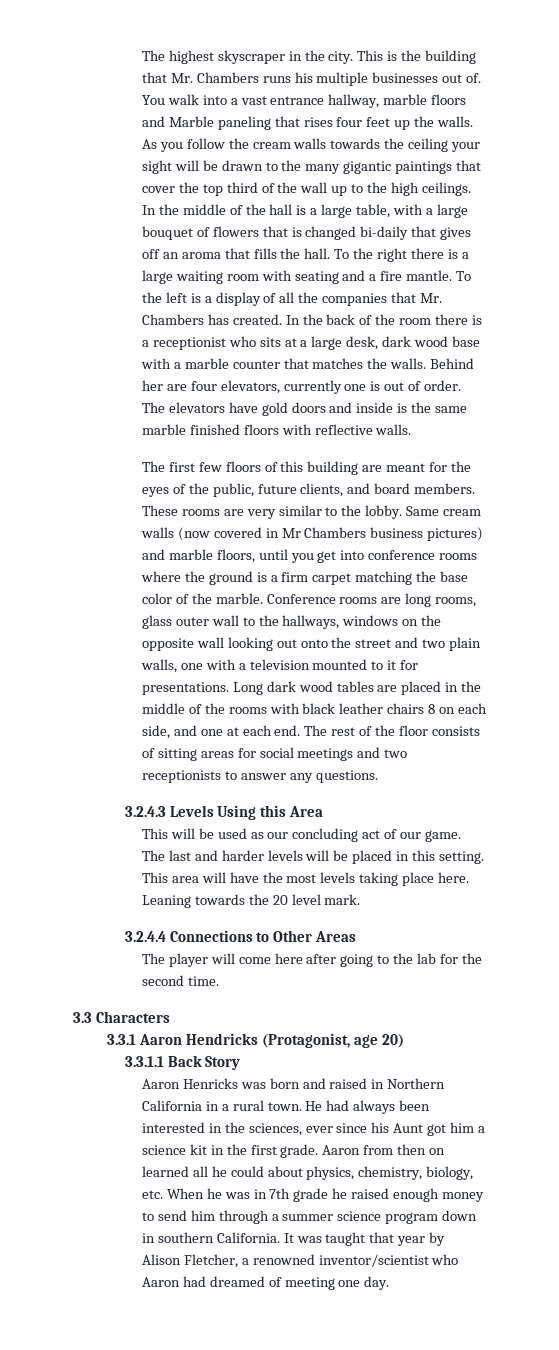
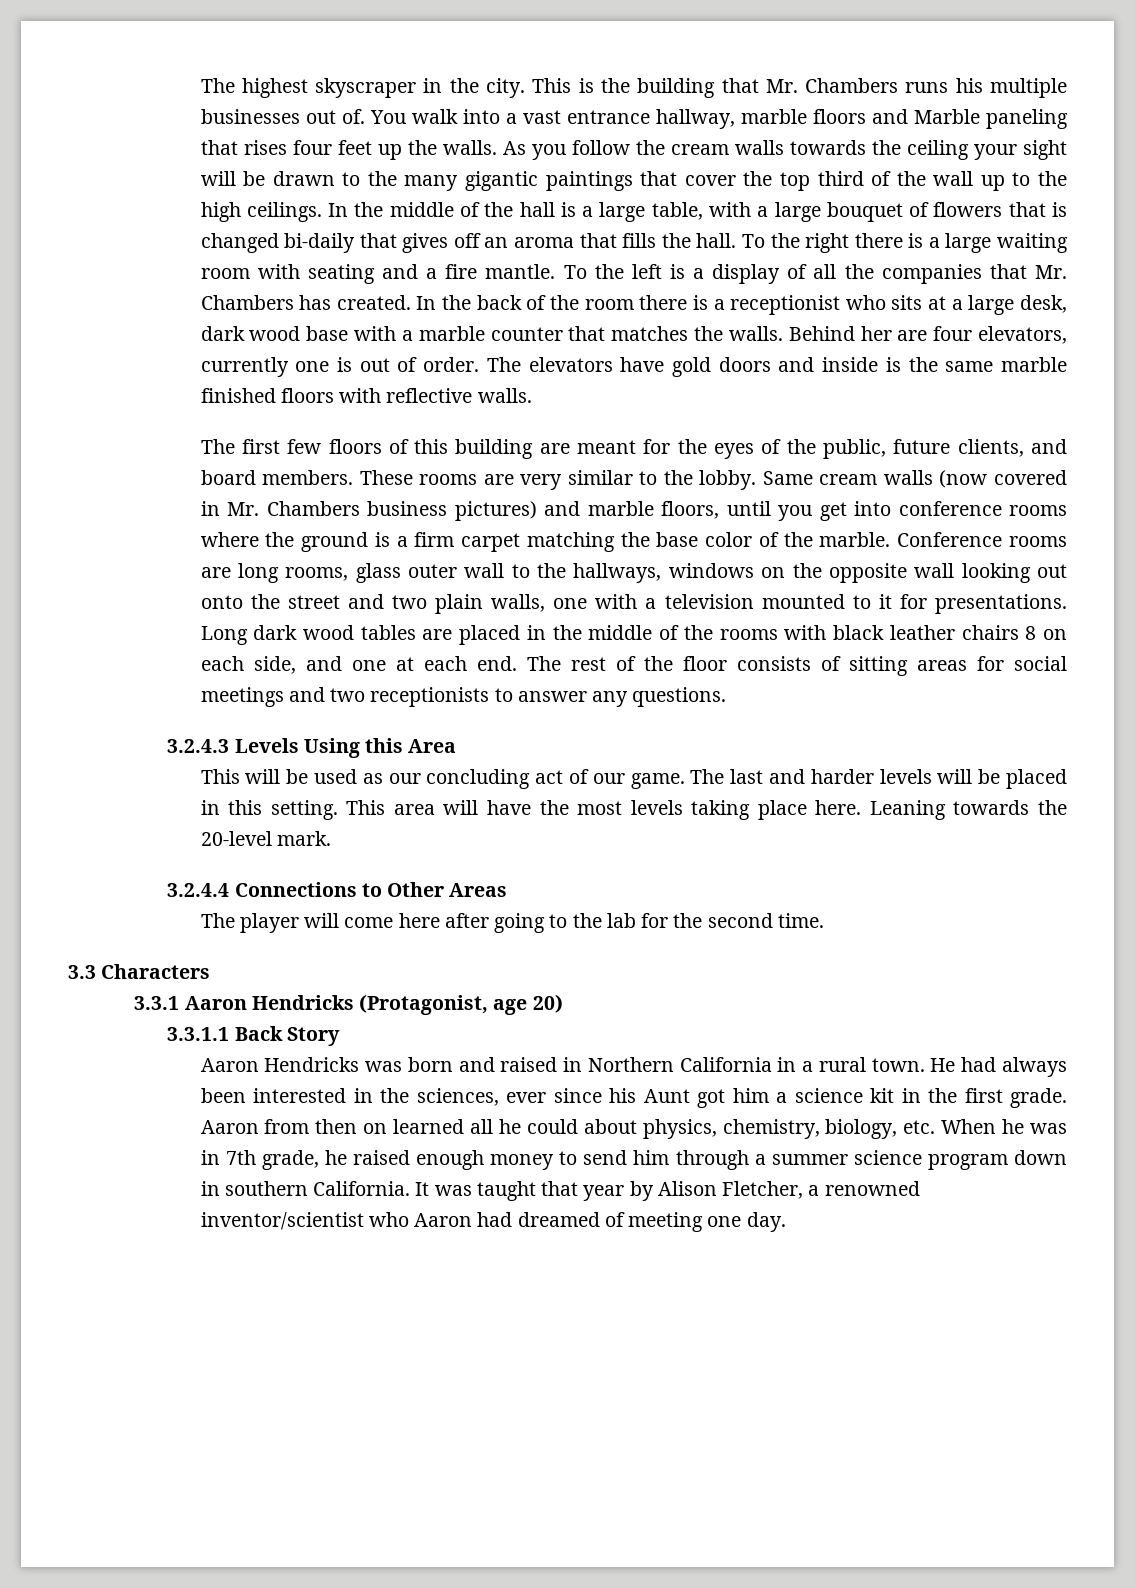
- Same cream walls (now covered in Mr Chambers business pictures) and marble floors, until you get into conference rooms where the ground is a firm carpet matching the base color of the marble.
+ Same cream walls (now covered in Mr. Chambers business pictures) and marble floors, until you get into conference rooms where the ground is a firm carpet matching the base color of the marble.
- Leaning towards the 20 level mark.
+ Leaning towards the 20-level mark.
- Aaron Henricks was born and raised in Northern California in a rural town.
+ Aaron Hendricks was born and raised in Northern California in a rural town.
- Aaron from then on learned all he could about physics, chemistry, biology, etc. When he was in 7th grade he raised enough money to send him through a summer science program down in southern California.
+ Aaron from then on learned all he could about physics, chemistry, biology, etc. When he was in 7th grade, he raised enough money to send him through a summer science program down in southern California.

